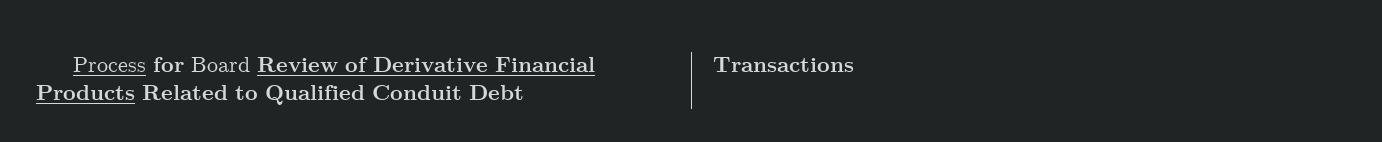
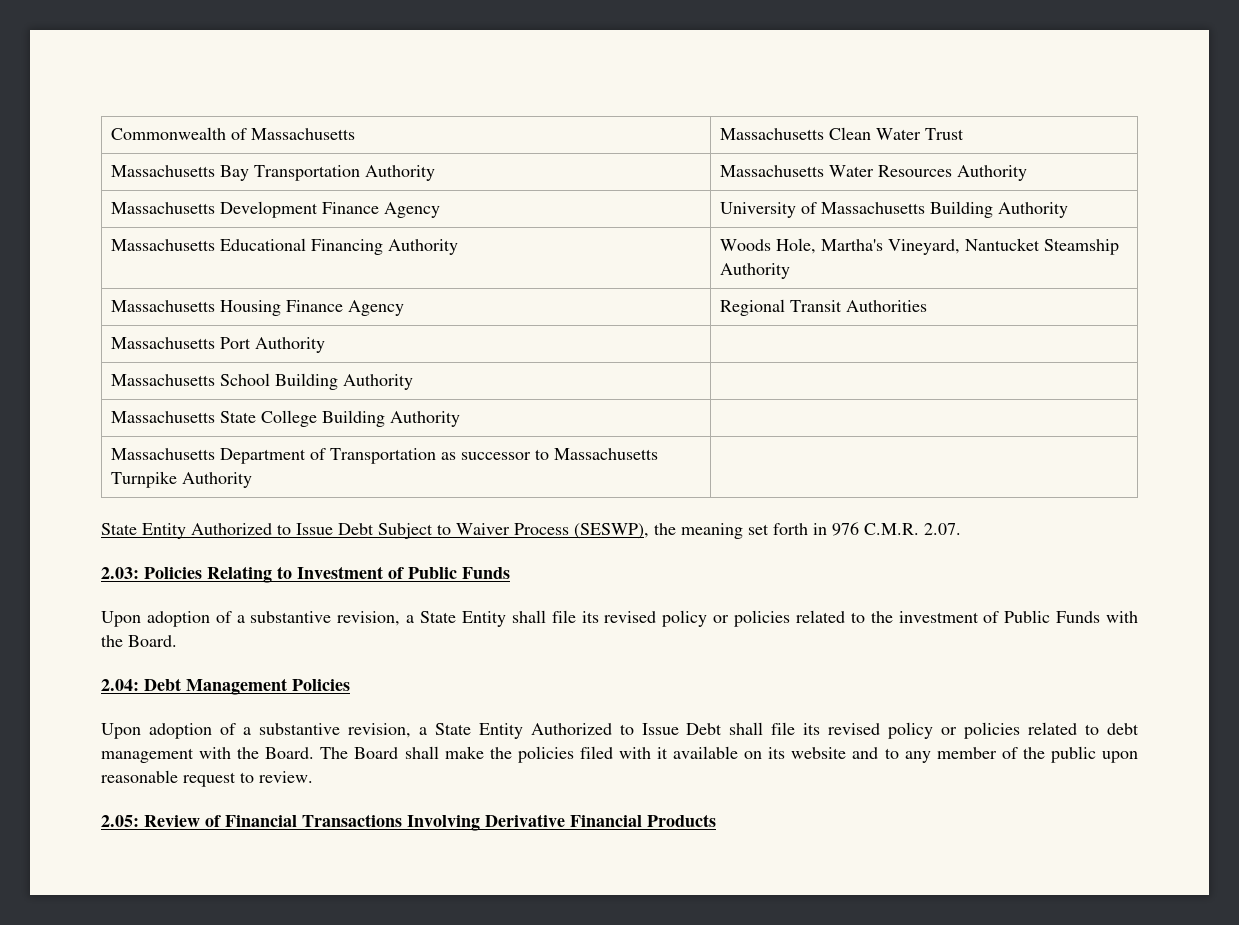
- Process for Board Review of Derivative Financial Products Related to Qualified Conduit Debt Transactions
+ Commonwealth of Massachusetts | Massachusetts Clean Water Trust
+ Massachusetts Bay Transportation Authority | Massachusetts Water Resources Authority
+ Massachusetts Development Finance Agency | University of Massachusetts Building Authority
+ Massachusetts Educational Financing Authority | Woods Hole, Martha's Vineyard, Nantucket Steamship Authority
+ Massachusetts Housing Finance Agency | Regional Transit Authorities
+ Massachusetts Port Authority |
+ Massachusetts School Building Authority |
+ Massachusetts State College Building Authority |
+ Massachusetts Department of Transportation as successor to Massachusetts Turnpike Authority |
+ State Entity Authorized to Issue Debt Subject to Waiver Process (SESWP), the meaning set forth in 976 C.M.R. 2.07.
+ 2.03: Policies Relating to Investment of Public Funds
+ Upon adoption of a substantive revision, a State Entity shall file its revised policy or policies related to the investment of Public Funds with the Board.
+ 2.04: Debt Management Policies
+ Upon adoption of a substantive revision, a State Entity Authorized to Issue Debt shall file its revised policy or policies related to debt management with the Board. The Board shall make the policies filed with it available on its website and to any member of the public upon reasonable request to review.
+ 2.05: Review of Financial Transactions Involving Derivative Financial Products

